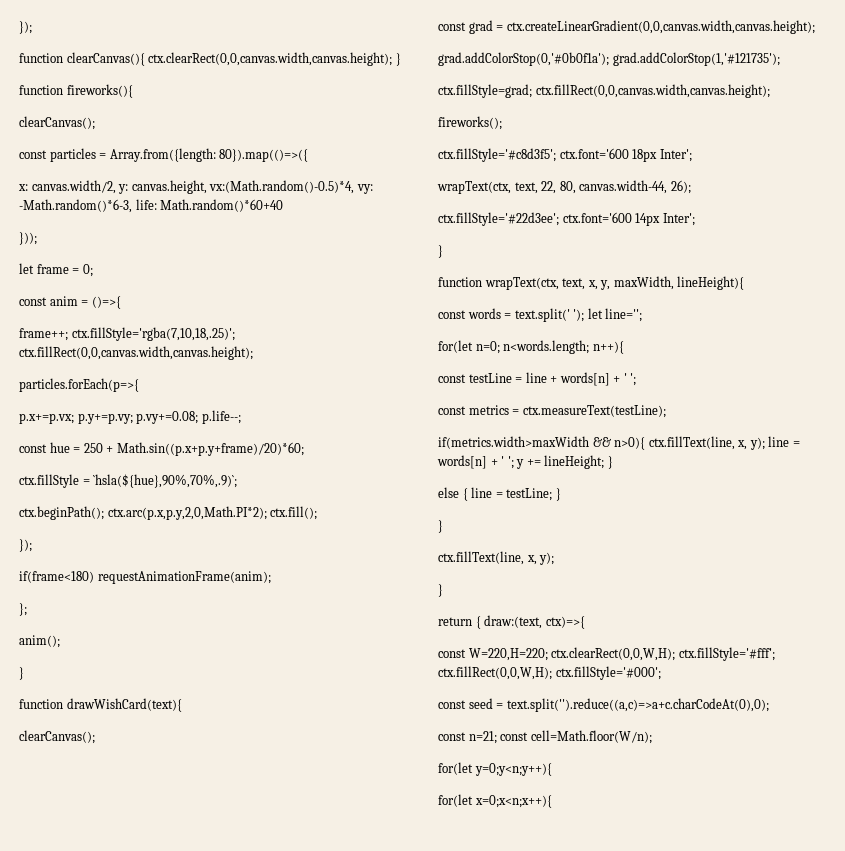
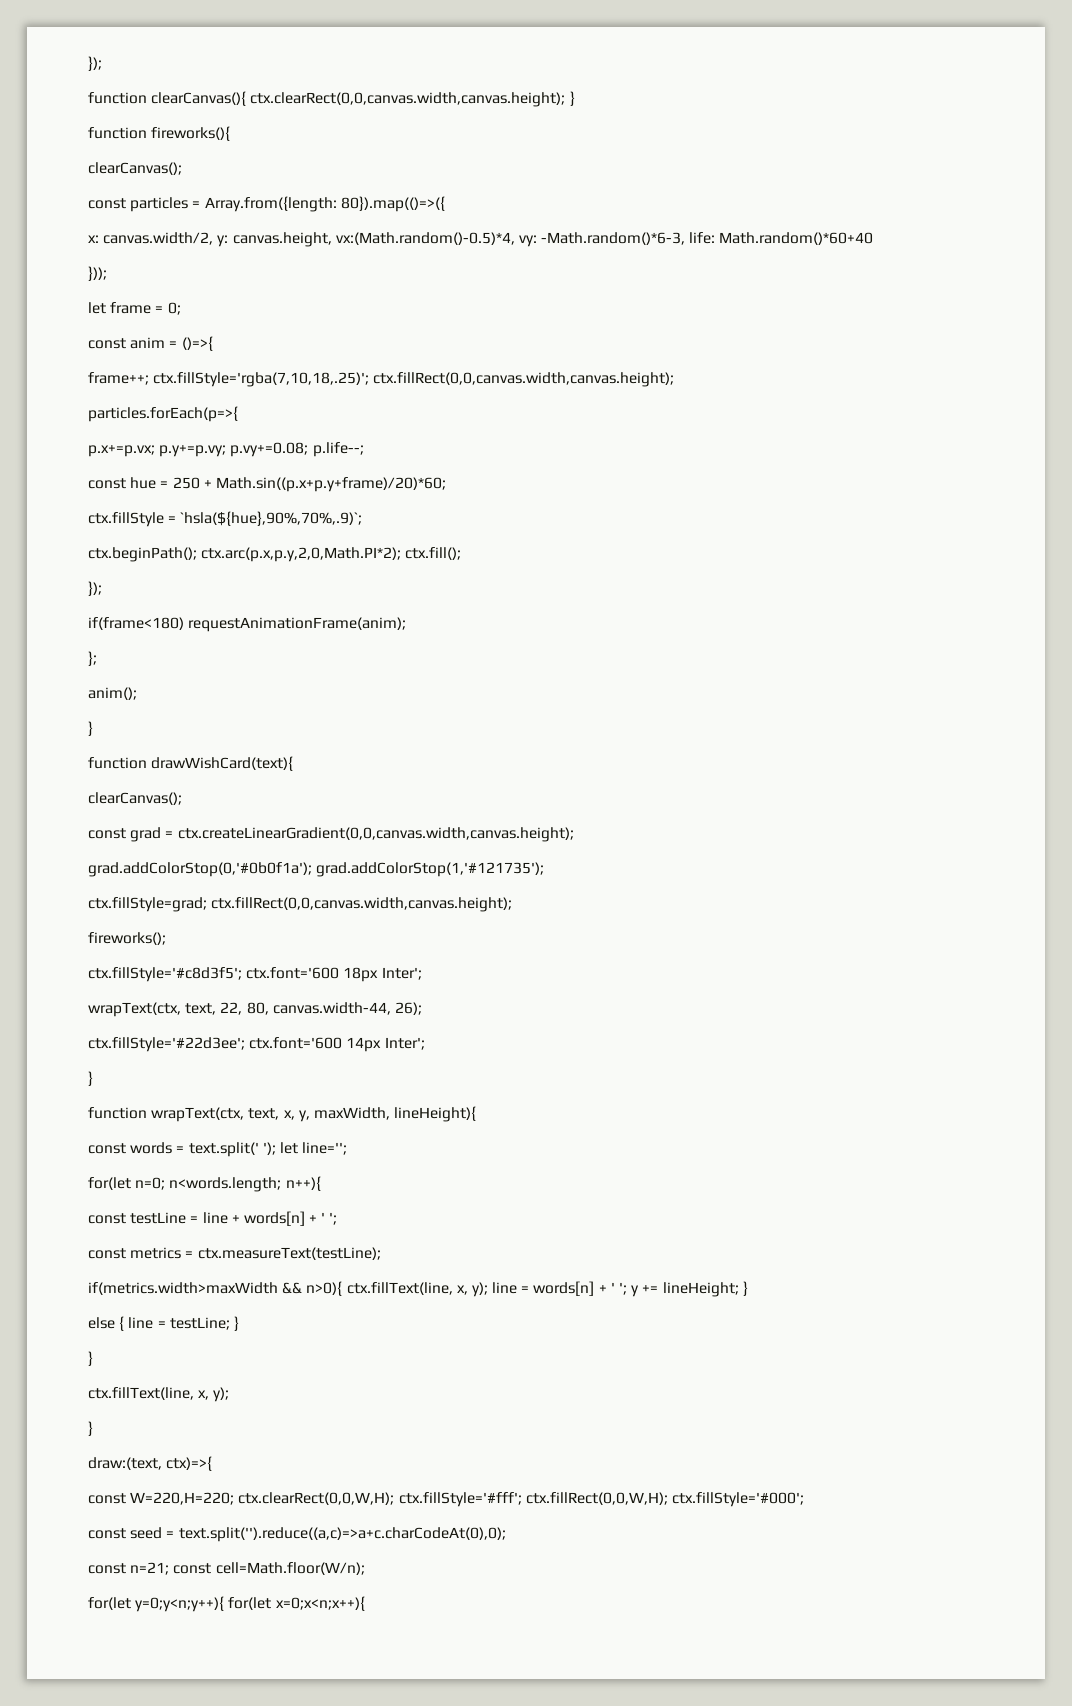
- return { draw:(text, ctx)=>{
+ draw:(text, ctx)=>{
- for(let y=0;y<n;y++){
- for(let x=0;x<n;x++){
+ for(let y=0;y<n;y++){ for(let x=0;x<n;x++){

